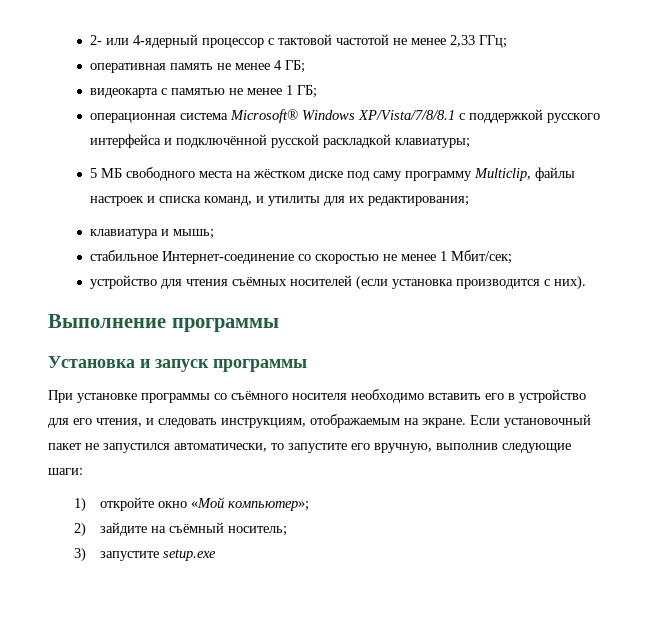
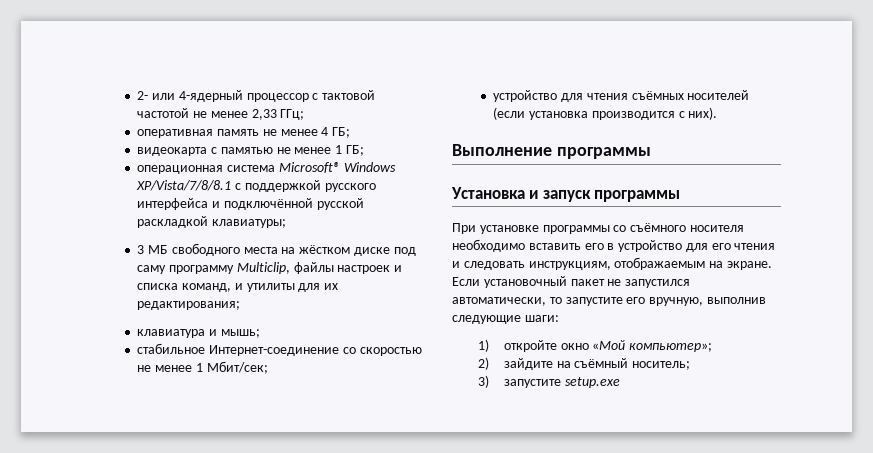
- 5 МБ свободного места на жёстком диске под саму программу Multiclip, файлы настроек и списка команд, и утилиты для их редактирования;
+ 3 МБ свободного места на жёстком диске под саму программу Multiclip, файлы настроек и списка команд, и утилиты для их редактирования;
- При установке программы со съёмного носителя необходимо вставить его в устройство для его чтения, и следовать инструкциям, отображаемым на экране.
+ При установке программы со съёмного носителя необходимо вставить его в устройство для его чтения и следовать инструкциям, отображаемым на экране.

